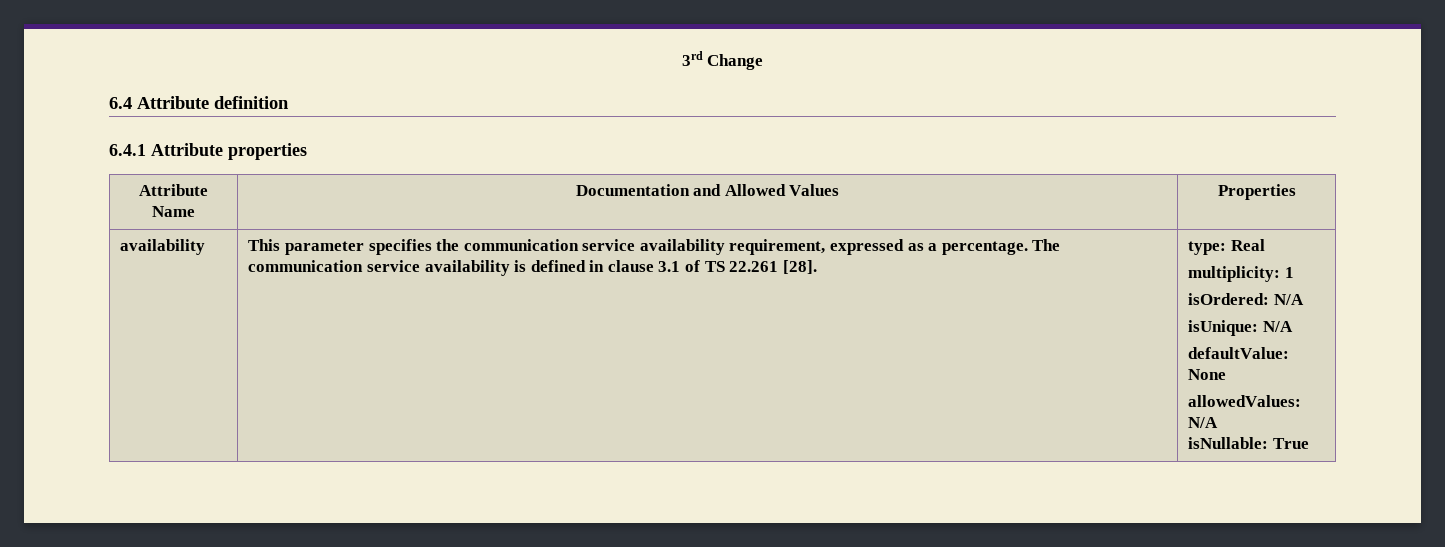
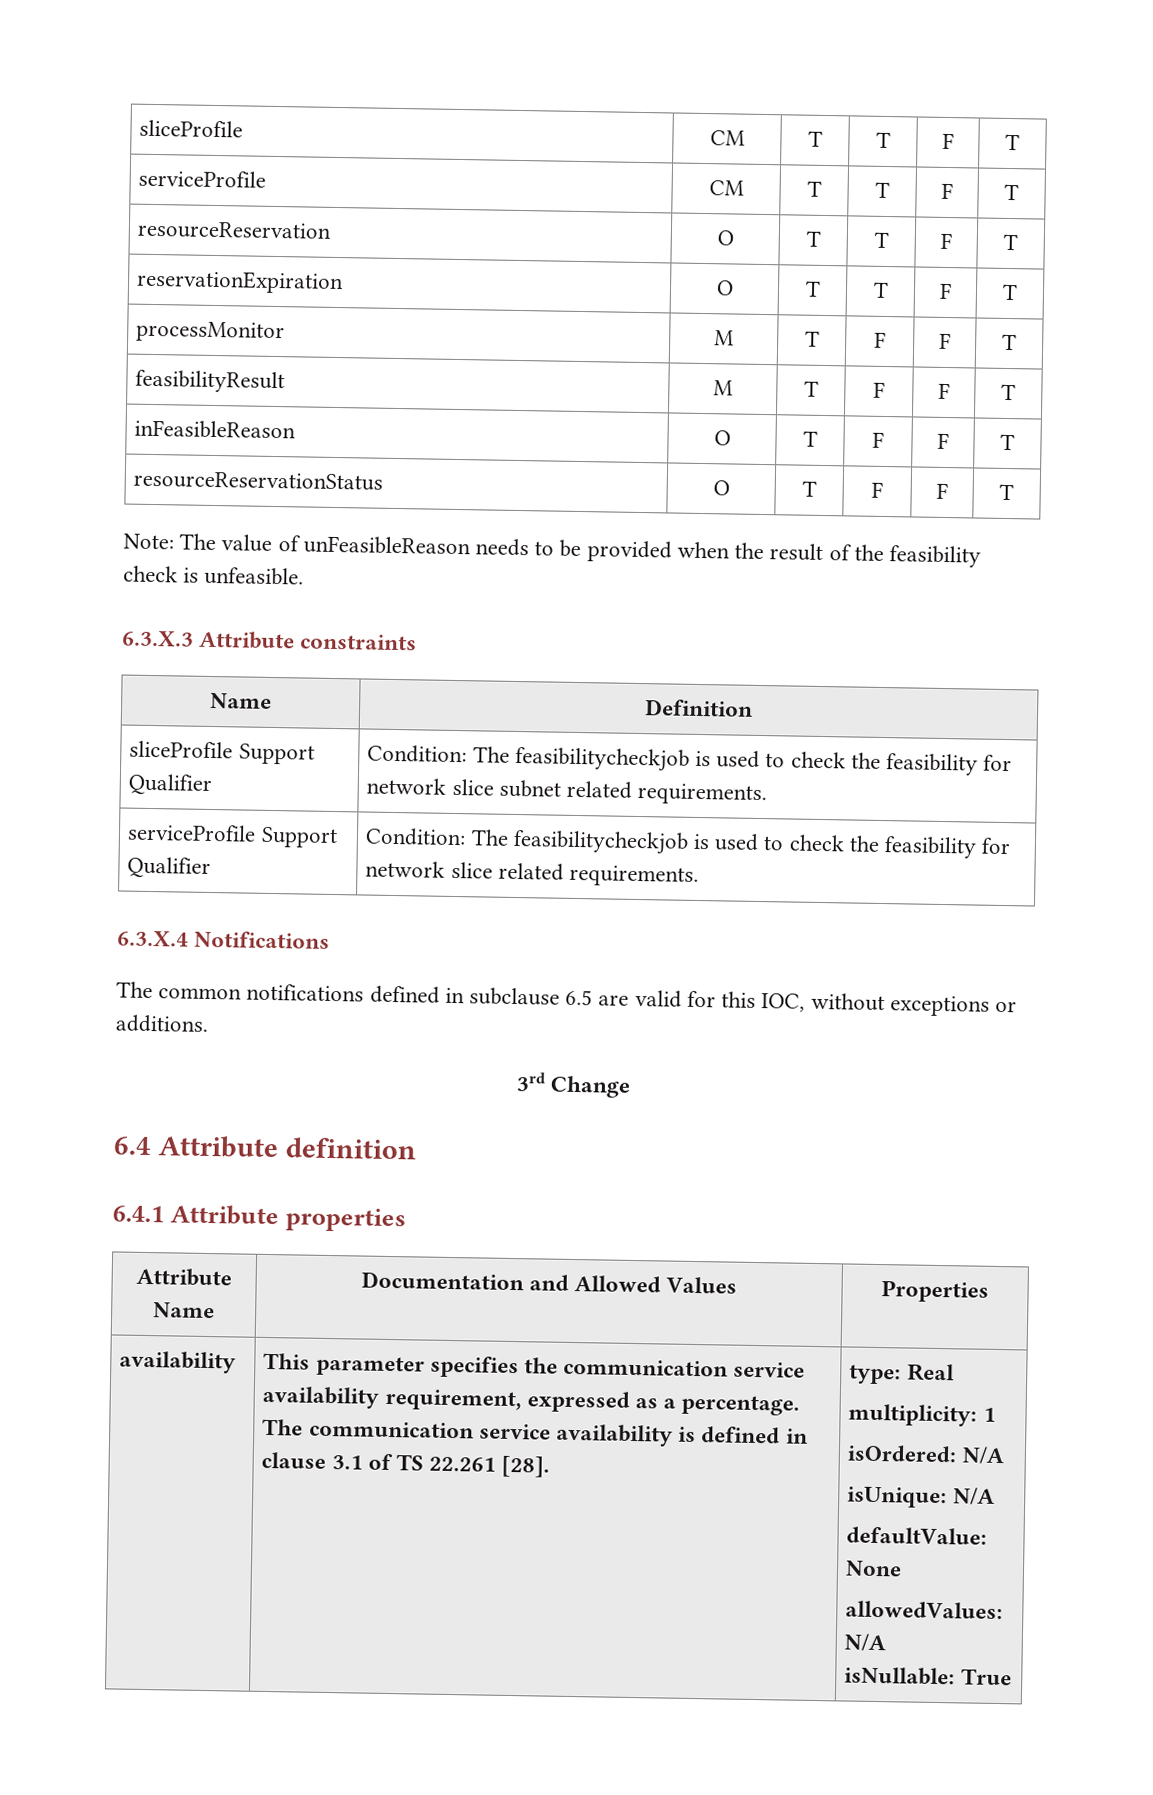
+ sliceProfile | CM | T | T | F | T
+ serviceProfile | CM | T | T | F | T
+ resourceReservation | O | T | T | F | T
+ reservationExpiration | O | T | T | F | T
+ processMonitor | M | T | F | F | T
+ feasibilityResult | M | T | F | F | T
+ inFeasibleReason | O | T | F | F | T
+ resourceReservationStatus | O | T | F | F | T
+ Note: The value of unFeasibleReason needs to be provided when the result of the feasibility check is unfeasible.
+ 6.3.X.3 Attribute constraints
+ Name | Definition
+ sliceProfile Support Qualifier | Condition: The feasibilitycheckjob is used to check the feasibility for network slice subnet related requirements.
+ serviceProfile Support Qualifier | Condition: The feasibilitycheckjob is used to check the feasibility for network slice related requirements.
+ 6.3.X.4 Notifications
+ The common notifications defined in subclause 6.5 are valid for this IOC, without exceptions or additions.

